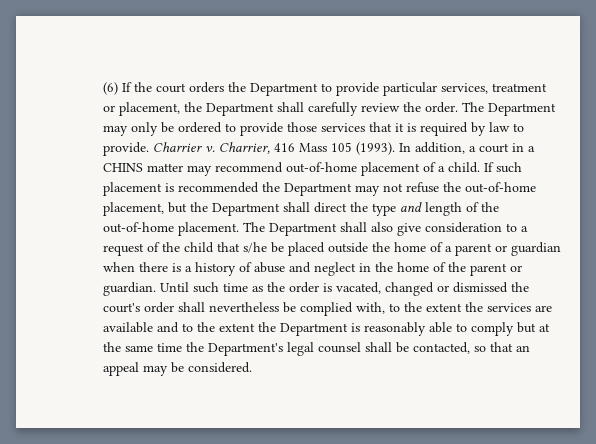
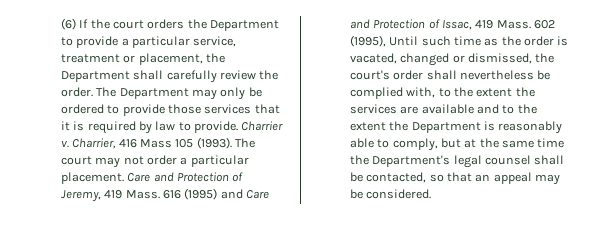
- (6) If the court orders the Department to provide particular services, treatment or placement, the Department shall carefully review the order.
+ (6) If the court orders the Department to provide a particular service, treatment or placement, the Department shall carefully review the order.
- In addition, a court in a CHINS matter may recommend out-of-home placement of a child. If such placement is recommended the Department may not refuse the out-of-home placement, but the Department shall direct the type and length of the out-of-home placement. The Department shall also give consideration to a request of the child that s/he be placed outside the home of a parent or guardian when there is a history of abuse and neglect in the home of the parent or guardian. Until such time as the order is vacated, changed or dismissed the court's order shall nevertheless be complied with, to the extent the services are available and to the extent the Department is reasonably able to comply but at the same time the Department's legal counsel shall be contacted, so that an appeal may be considered.
+ The court may not order a particular placement. Care and Protection of Jeremy, 419 Mass. 616 (1995) and Care and Protection of Issac, 419 Mass. 602 (1995), Until such time as the order is vacated, changed or dismissed, the court's order shall nevertheless be complied with, to the extent the services are available and to the extent the Department is reasonably able to comply, but at the same time the Department's legal counsel shall be contacted, so that an appeal may be considered.

